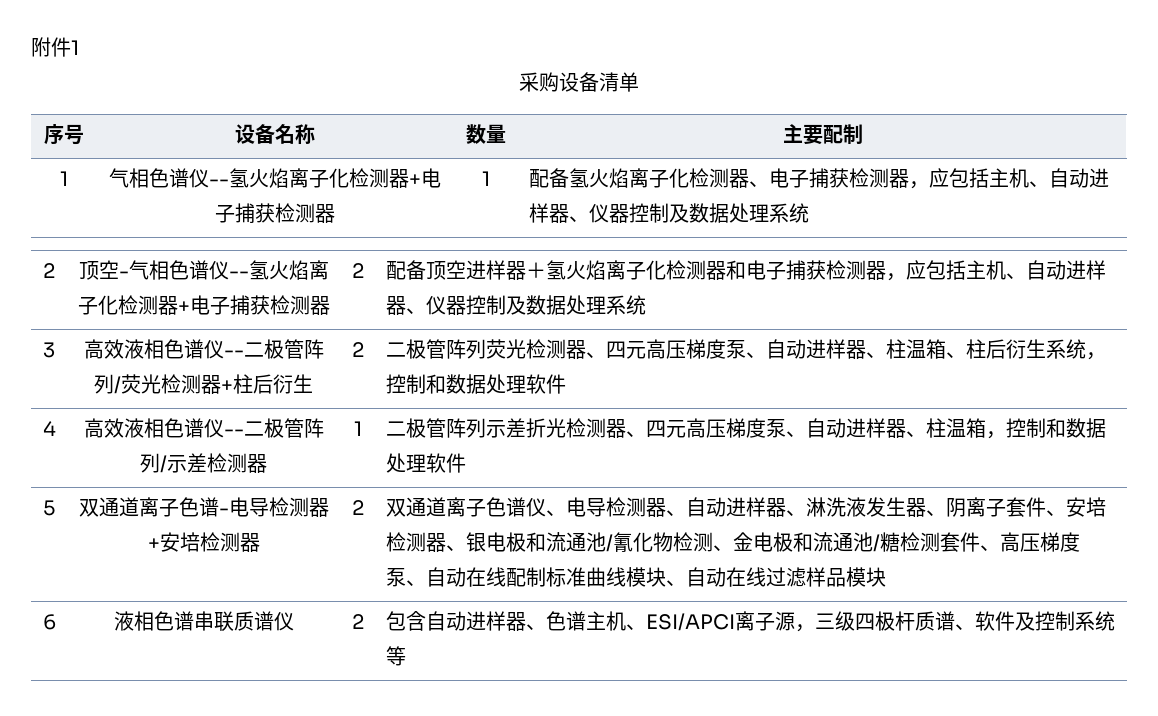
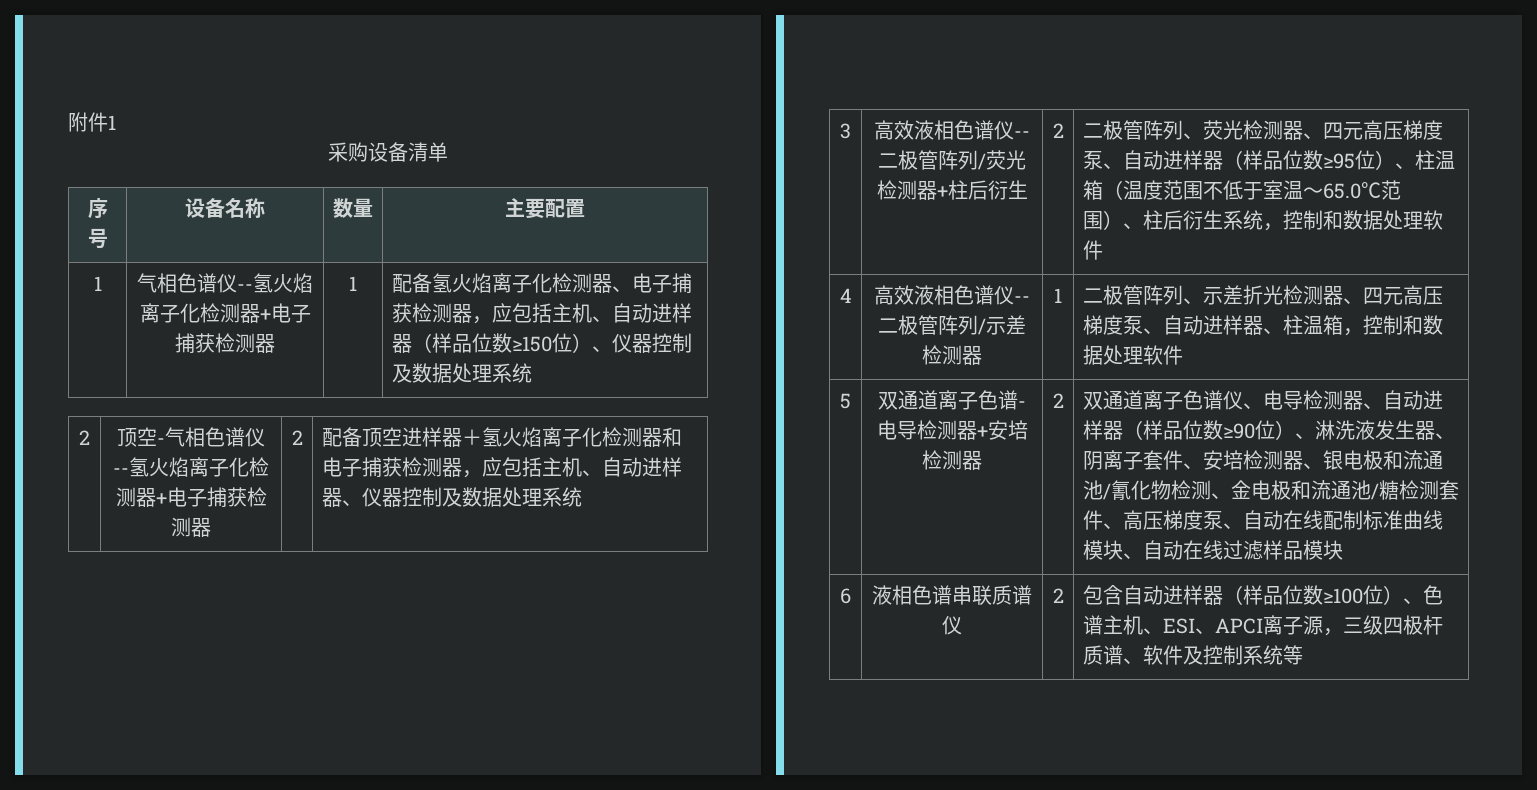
- 序号 | 设备名称 | 数量 | 主要配制
+ 序号 | 设备名称 | 数量 | 主要配置
- 配备氢火焰离子化检测器、电子捕获检测器，应包括主机、自动进样器、仪器控制及数据处理系统
+ 配备氢火焰离子化检测器、电子捕获检测器，应包括主机、自动进样器（样品位数≥150位）、仪器控制及数据处理系统
- 二极管阵列荧光检测器、四元高压梯度泵、自动进样器、柱温箱、柱后衍生系统，控制和数据处理软件
+ 二极管阵列、荧光检测器、四元高压梯度泵、自动进样器（样品位数≥95位）、柱温箱（温度范围不低于室温～65.0℃范围）、柱后衍生系统，控制和数据处理软件
- 4 | 高效液相色谱仪--二极管阵列/示差检测器 | 1 | 二极管阵列示差折光检测器、四元高压梯度泵、自动进样器、柱温箱，控制和数据处理软件
+ 4 | 高效液相色谱仪--二极管阵列/示差检测器 | 1 | 二极管阵列、示差折光检测器、四元高压梯度泵、自动进样器、柱温箱，控制和数据处理软件
- 双通道离子色谱仪、电导检测器、自动进样器、淋洗液发生器、阴离子套件、安培检测器、银电极和流通池/氰化物检测、金电极和流通池/糖检测套件、高压梯度泵、自动在线配制标准曲线模块、自动在线过滤样品模块
+ 双通道离子色谱仪、电导检测器、自动进样器（样品位数≥90位）、淋洗液发生器、阴离子套件、安培检测器、银电极和流通池/氰化物检测、金电极和流通池/糖检测套件、高压梯度泵、自动在线配制标准曲线模块、自动在线过滤样品模块
- 6 | 液相色谱串联质谱仪 | 2 | 包含自动进样器、色谱主机、ESI/APCI离子源，三级四极杆质谱、软件及控制系统等
+ 6 | 液相色谱串联质谱仪 | 2 | 包含自动进样器（样品位数≥100位）、色谱主机、ESI、APCI离子源，三级四极杆质谱、软件及控制系统等

